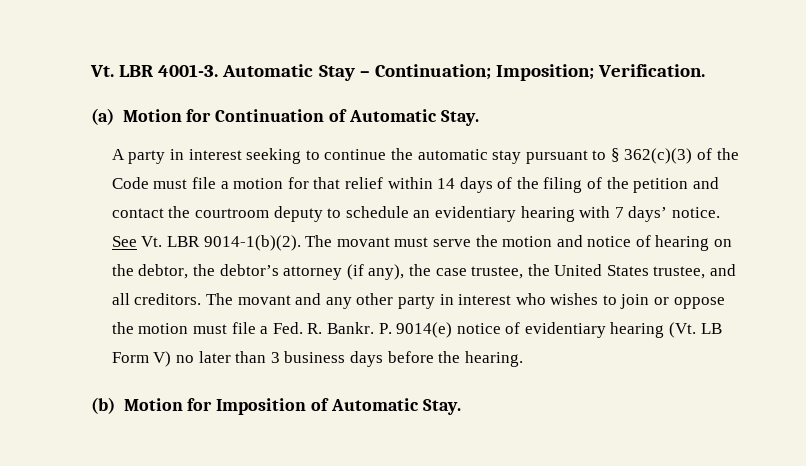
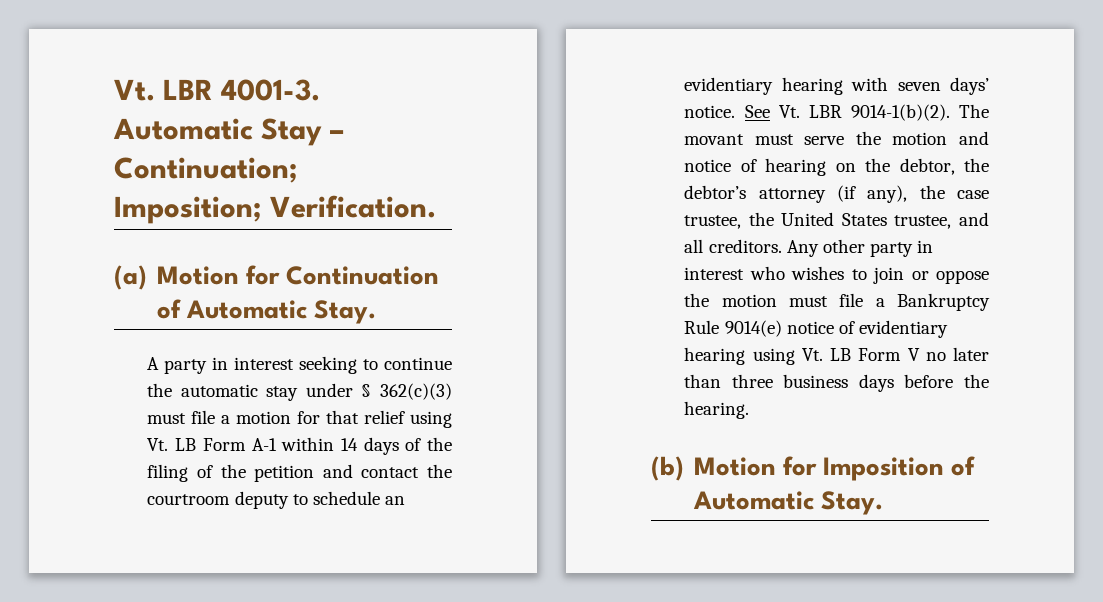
- A party in interest seeking to continue the automatic stay pursuant to § 362(c)(3) of the Code must file a motion for that relief within 14 days of the filing of the petition and contact the courtroom deputy to schedule an evidentiary hearing with 7 days’ notice.
+ A party in interest seeking to continue the automatic stay under § 362(c)(3) must file a motion for that relief using Vt. LB Form A-1 within 14 days of the filing of the petition and contact the courtroom deputy to schedule an evidentiary hearing with seven days’ notice.
- The movant and any other party in interest who wishes to join or oppose the motion must file a Fed. R. Bankr. P. 9014(e) notice of evidentiary hearing (Vt. LB Form V) no later than 3 business days before the hearing.
+ Any other party in interest who wishes to join or oppose the motion must file a Bankruptcy Rule 9014(e) notice of evidentiary hearing using Vt. LB Form V no later than three business days before the hearing.

